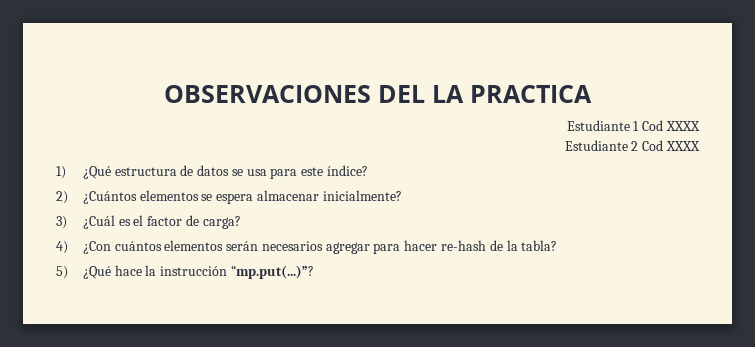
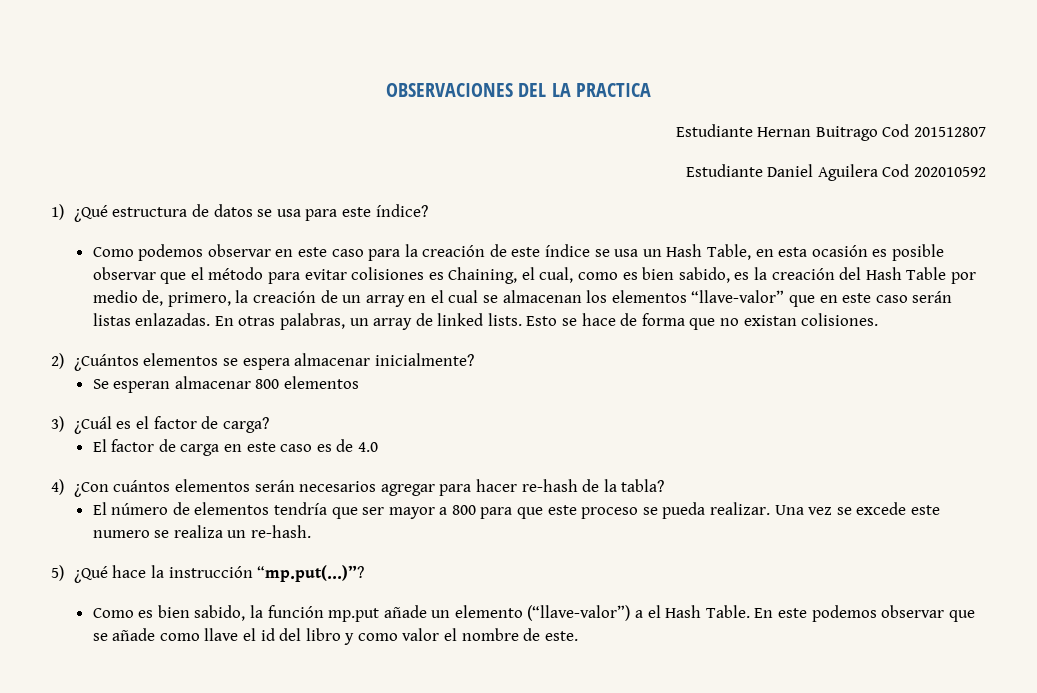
- Estudiante 1 Cod XXXX
- Estudiante 2 Cod XXXX
+ Estudiante Hernan Buitrago Cod 201512807
+ Estudiante Daniel Aguilera Cod 202010592
+ Como podemos observar en este caso para la creación de este índice se usa un Hash Table, en esta ocasión es posible observar que el método para evitar colisiones es Chaining, el cual, como es bien sabido, es la creación del Hash Table por medio de, primero, la creación de un array en el cual se almacenan los elementos “llave-valor” que en este caso serán listas enlazadas. En otras palabras, un array de linked lists. Esto se hace de forma que no existan colisiones.
+ Se esperan almacenar 800 elementos
+ El factor de carga en este caso es de 4.0
+ El número de elementos tendría que ser mayor a 800 para que este proceso se pueda realizar. Una vez se excede este numero se realiza un re-hash.
+ Como es bien sabido, la función mp.put añade un elemento (“llave-valor”) a el Hash Table. En este podemos observar que se añade como llave el id del libro y como valor el nombre de este.

